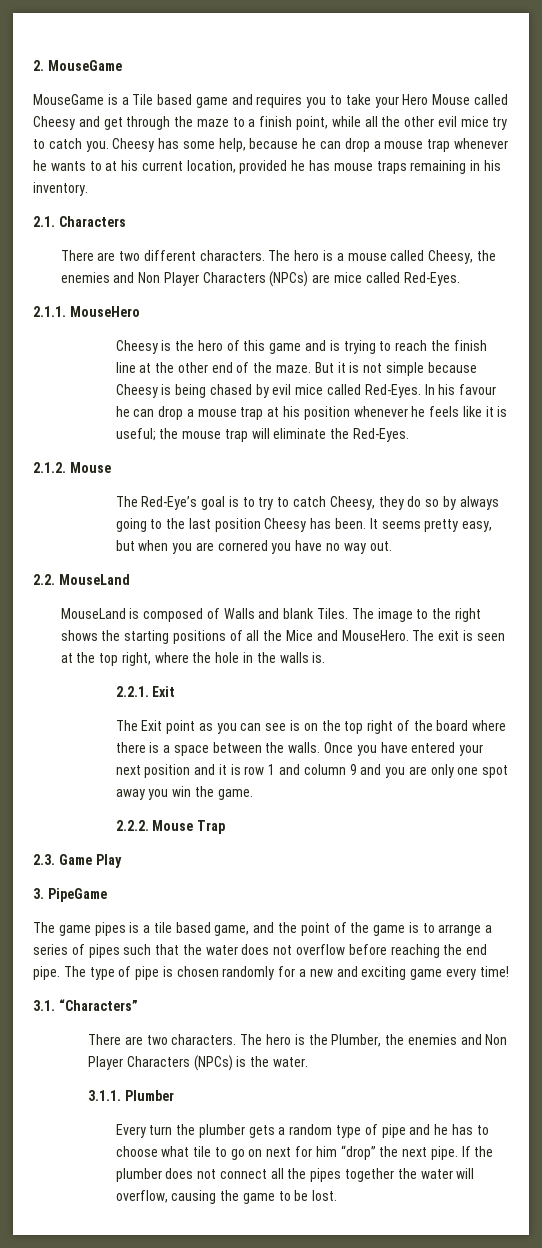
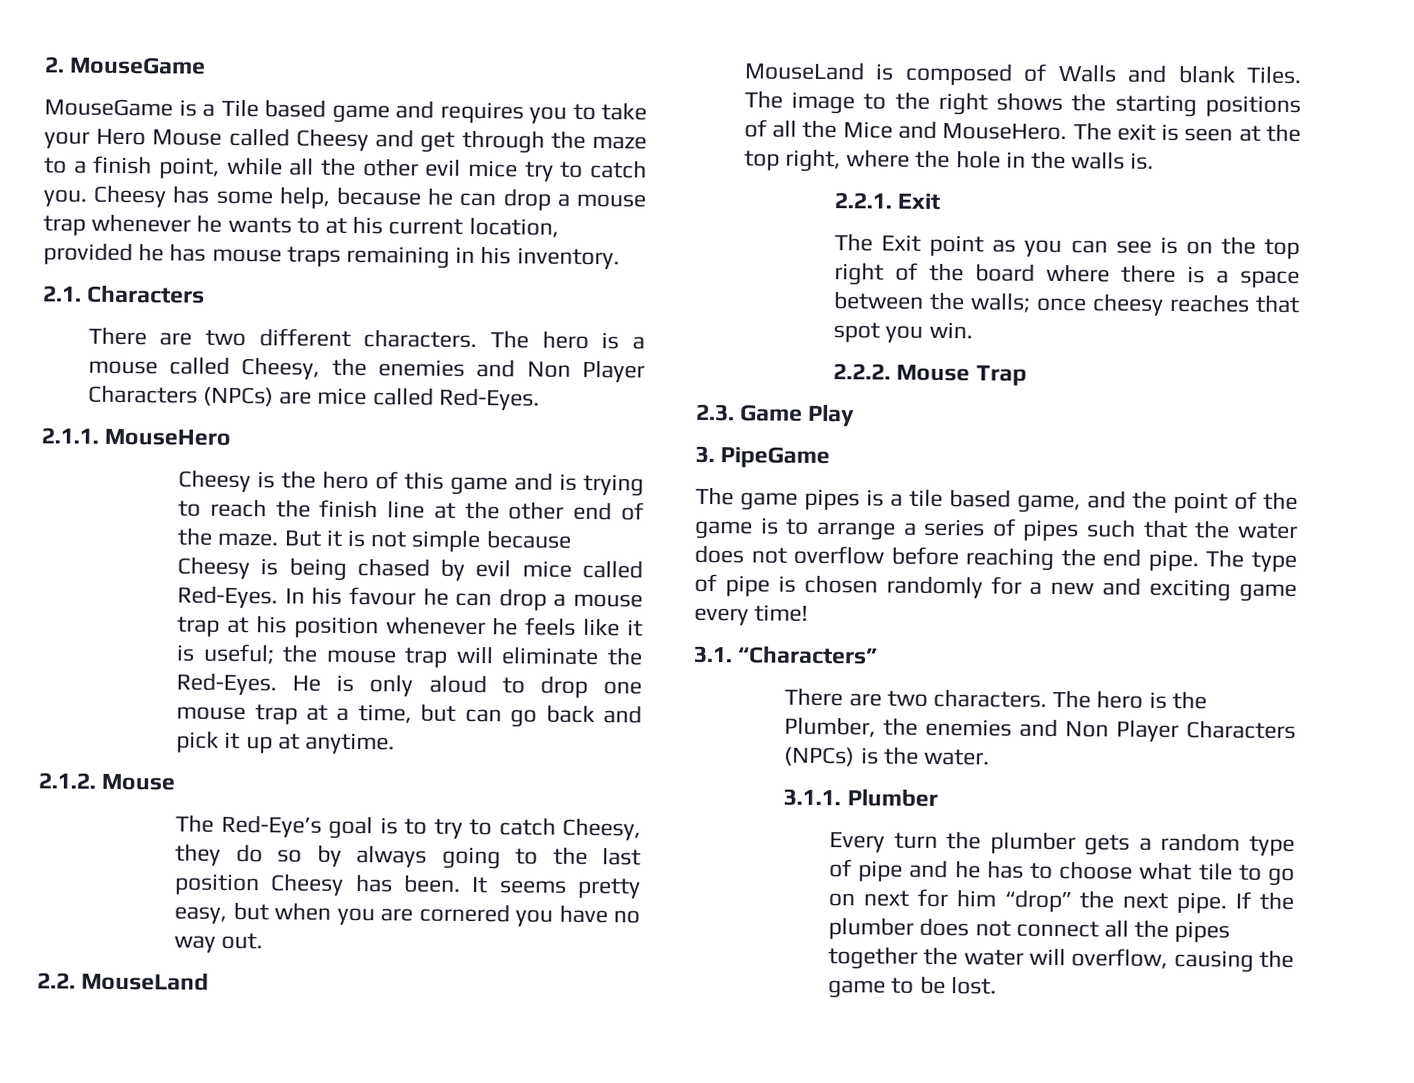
+ He is only aloud to drop one mouse trap at a time, but can go back and pick it up at anytime.
- The Exit point as you can see is on the top right of the board where there is a space between the walls. Once you have entered your next position and it is row 1 and column 9 and you are only one spot away you win the game.
+ The Exit point as you can see is on the top right of the board where there is a space between the walls; once cheesy reaches that spot you win.

